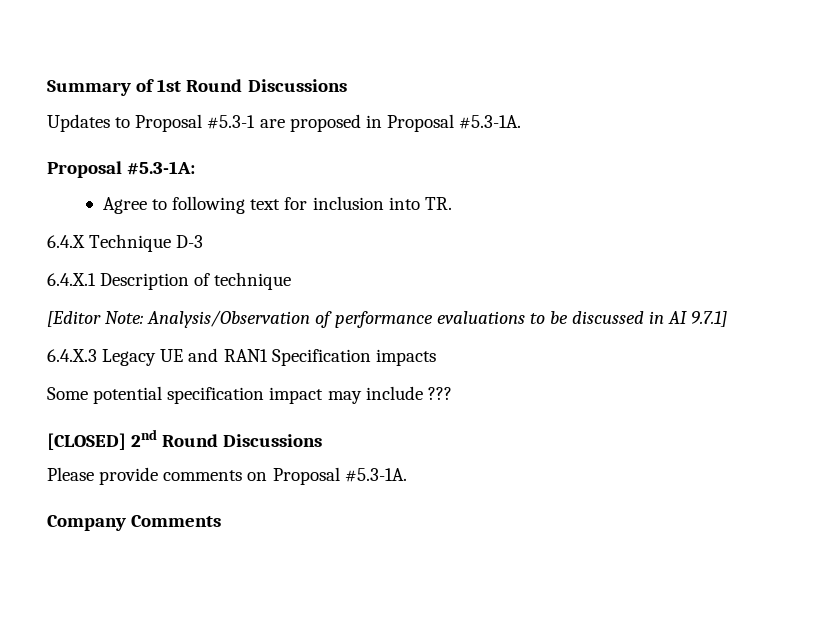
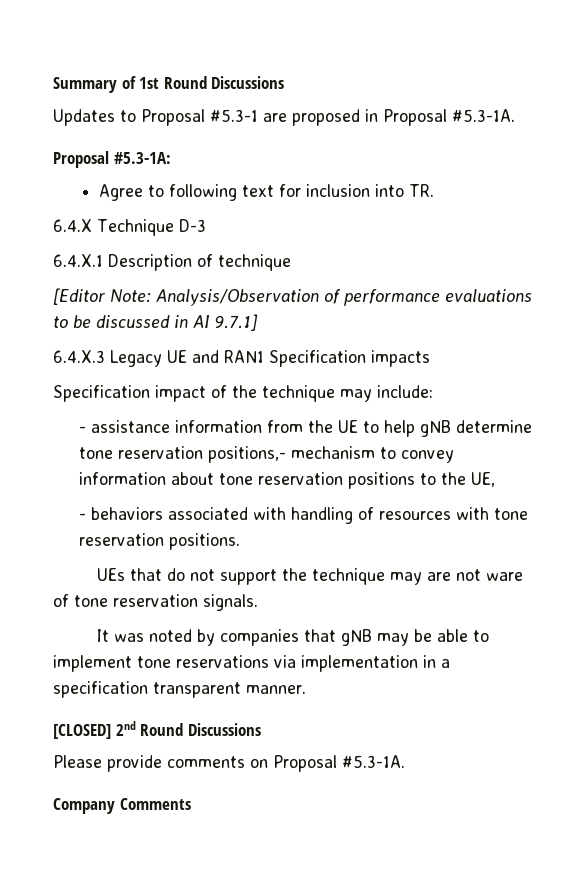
- Some potential specification impact may include ???
+ Specification impact of the technique may include:
+ - assistance information from the UE to help gNB determine tone reservation positions,- mechanism to convey information about tone reservation positions to the UE,
+ - behaviors associated with handling of resources with tone reservation positions.
+ UEs that do not support the technique may are not ware of tone reservation signals.
+ It was noted by companies that gNB may be able to implement tone reservations via implementation in a specification transparent manner.

